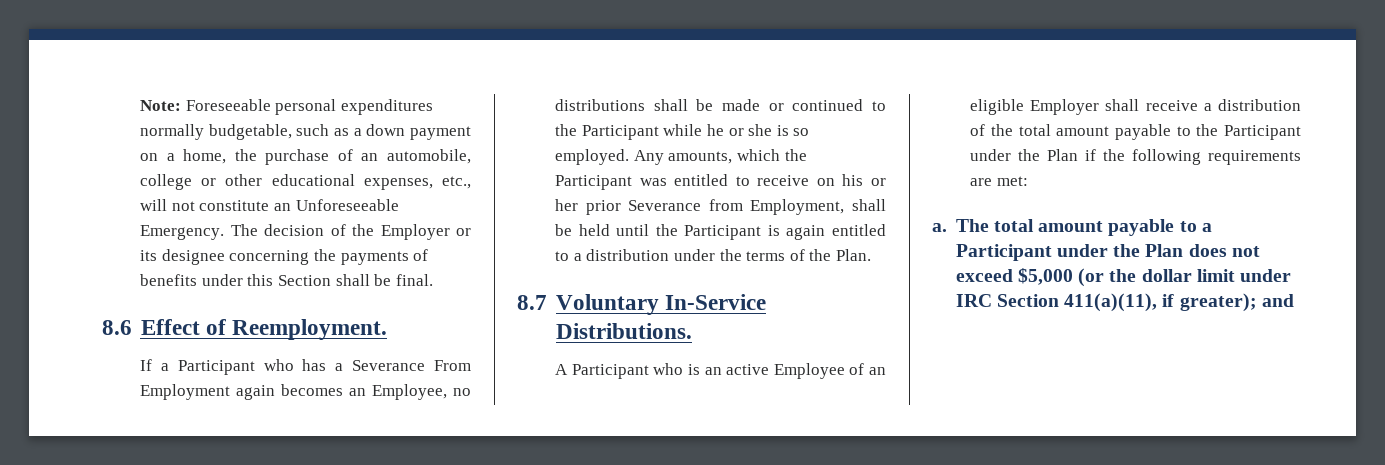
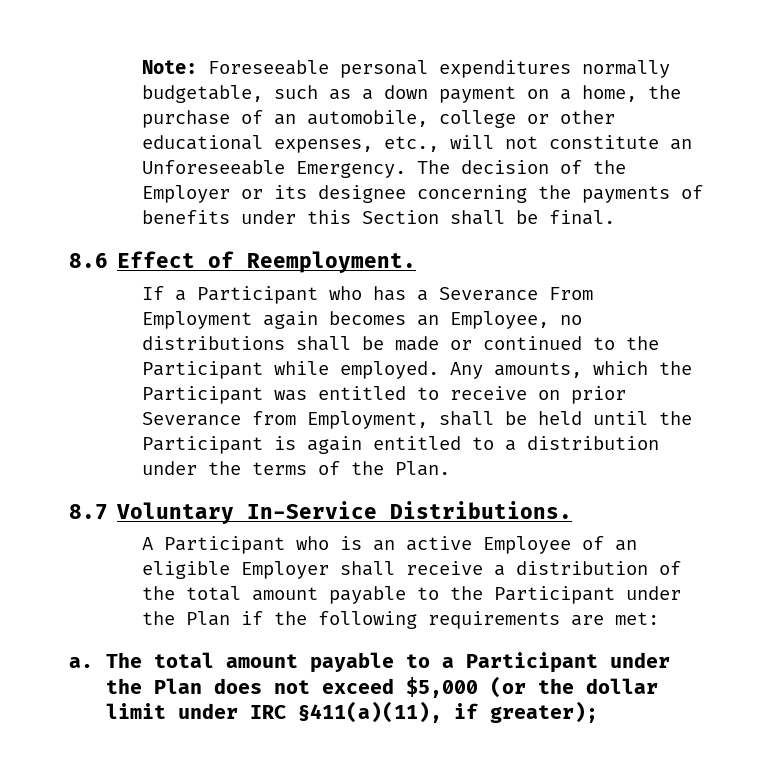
- If a Participant who has a Severance From Employment again becomes an Employee, no distributions shall be made or continued to the Participant while he or she is so employed.
+ If a Participant who has a Severance From Employment again becomes an Employee, no distributions shall be made or continued to the Participant while employed.
- Any amounts, which the Participant was entitled to receive on his or her prior Severance from Employment, shall be held until the Participant is again entitled to a distribution under the terms of the Plan.
+ Any amounts, which the Participant was entitled to receive on prior Severance from Employment, shall be held until the Participant is again entitled to a distribution under the terms of the Plan.
- The total amount payable to a Participant under the Plan does not exceed $5,000 (or the dollar limit under IRC Section 411(a)(11), if greater); and
+ The total amount payable to a Participant under the Plan does not exceed $5,000 (or the dollar limit under IRC §411(a)(11), if greater);

